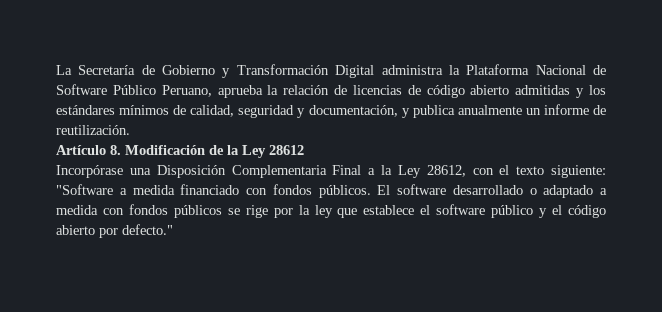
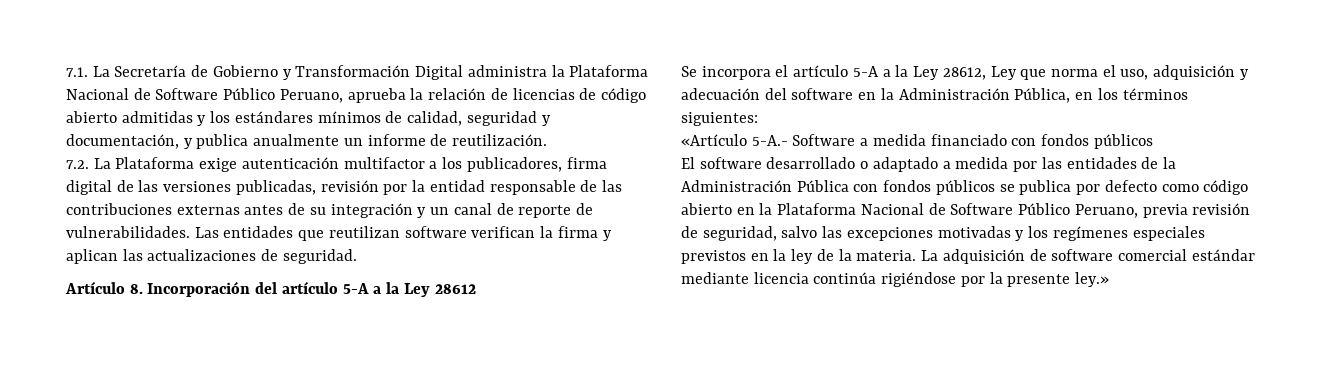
- La Secretaría de Gobierno y Transformación Digital administra la Plataforma Nacional de Software Público Peruano, aprueba la relación de licencias de código abierto admitidas y los estándares mínimos de calidad, seguridad y documentación, y publica anualmente un informe de reutilización.
+ 7.1. La Secretaría de Gobierno y Transformación Digital administra la Plataforma Nacional de Software Público Peruano, aprueba la relación de licencias de código abierto admitidas y los estándares mínimos de calidad, seguridad y documentación, y publica anualmente un informe de reutilización.
- Artículo 8. Modificación de la Ley 28612
- Incorpórase una Disposición Complementaria Final a la Ley 28612, con el texto siguiente: "Software a medida financiado con fondos públicos. El software desarrollado o adaptado a medida con fondos públicos se rige por la ley que establece el software público y el código abierto por defecto."
+ 7.2. La Plataforma exige autenticación multifactor a los publicadores, firma digital de las versiones publicadas, revisión por la entidad responsable de las contribuciones externas antes de su integración y un canal de reporte de vulnerabilidades. Las entidades que reutilizan software verifican la firma y aplican las actualizaciones de seguridad.
+ Artículo 8. Incorporación del artículo 5-A a la Ley 28612
+ Se incorpora el artículo 5-A a la Ley 28612, Ley que norma el uso, adquisición y adecuación del software en la Administración Pública, en los términos siguientes:
+ «Artículo 5-A.- Software a medida financiado con fondos públicos
+ El software desarrollado o adaptado a medida por las entidades de la Administración Pública con fondos públicos se publica por defecto como código abierto en la Plataforma Nacional de Software Público Peruano, previa revisión de seguridad, salvo las excepciones motivadas y los regímenes especiales previstos en la ley de la materia. La adquisición de software comercial estándar mediante licencia continúa rigiéndose por la presente ley.»

